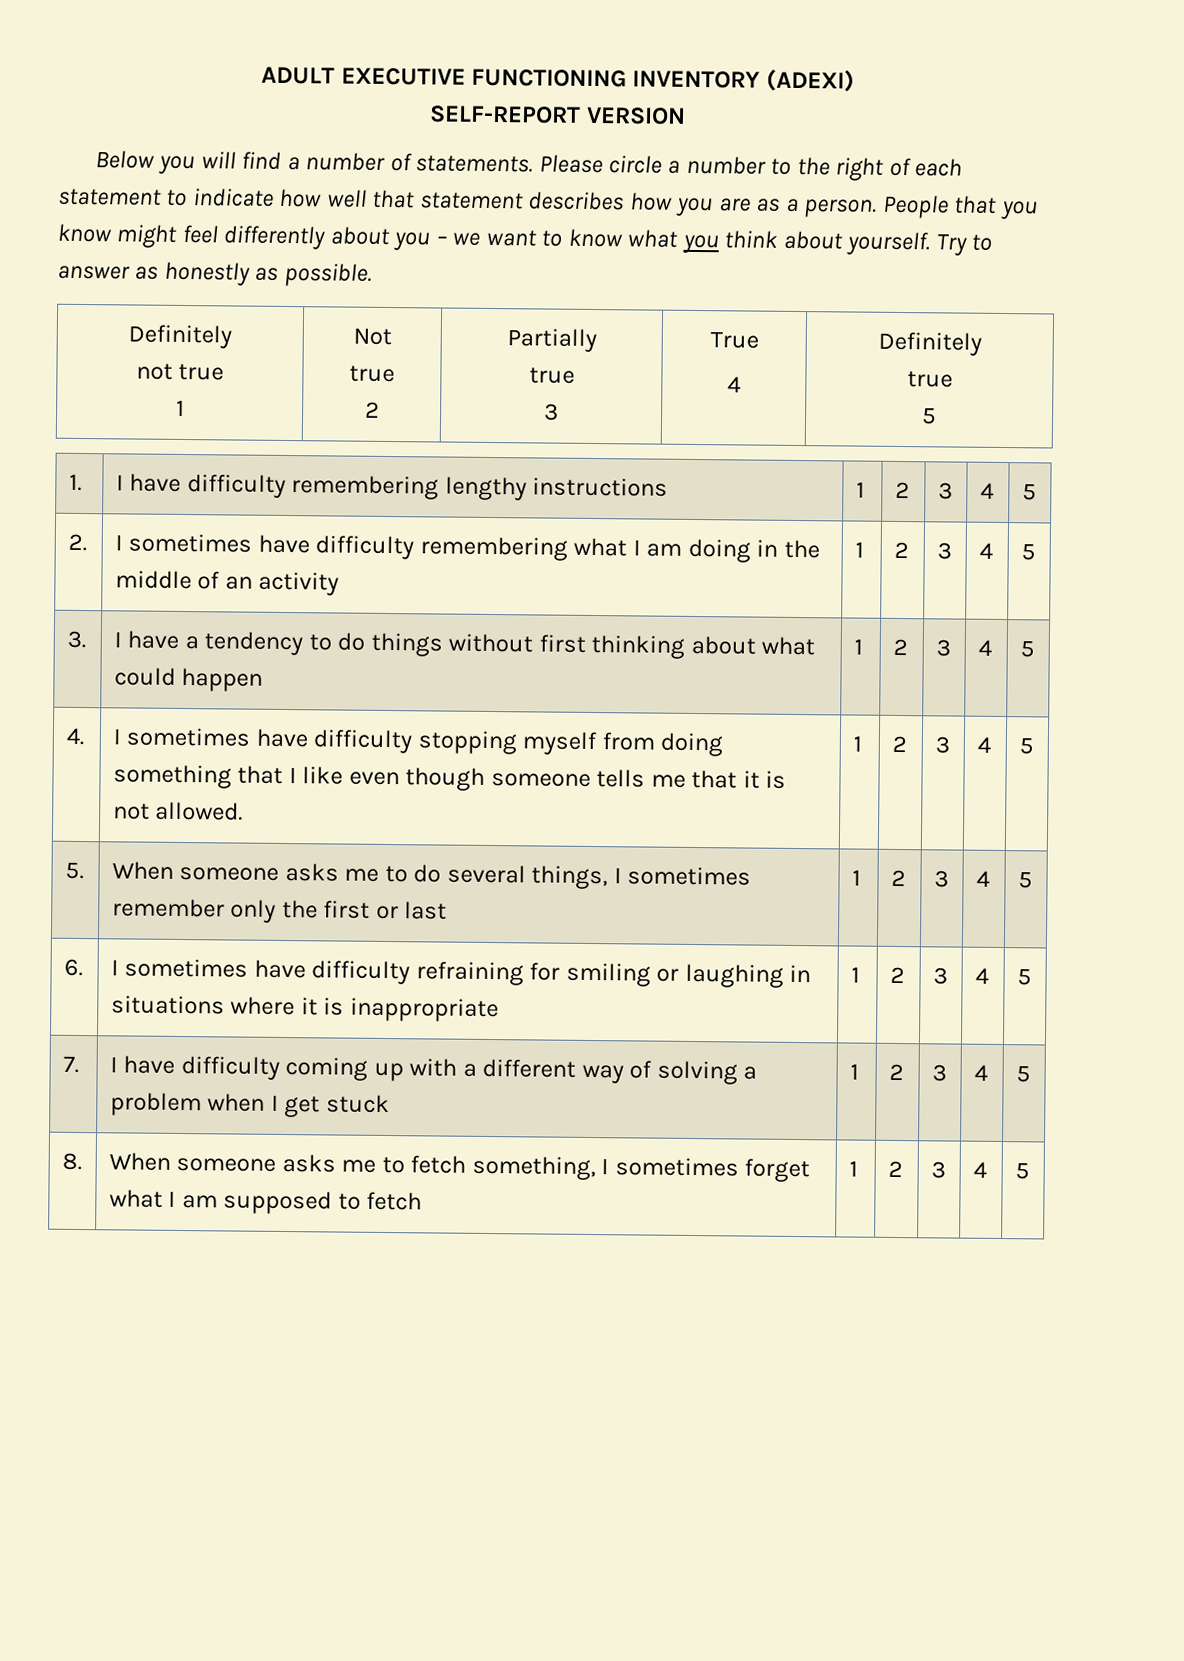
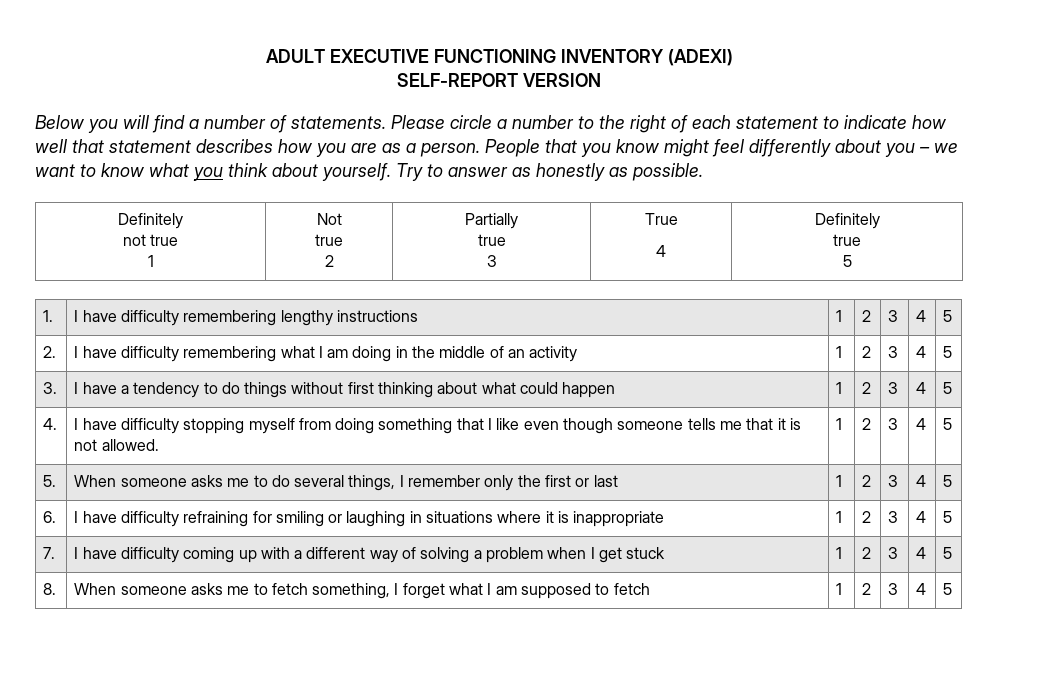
- 2. | I sometimes have difficulty remembering what I am doing in the middle of an activity | 1 | 2 | 3 | 4 | 5
+ 2. | I have difficulty remembering what I am doing in the middle of an activity | 1 | 2 | 3 | 4 | 5
- 4. | I sometimes have difficulty stopping myself from doing something that I like even though someone tells me that it is not allowed. | 1 | 2 | 3 | 4 | 5
+ 4. | I have difficulty stopping myself from doing something that I like even though someone tells me that it is not allowed. | 1 | 2 | 3 | 4 | 5
- 5. | When someone asks me to do several things, I sometimes remember only the first or last | 1 | 2 | 3 | 4 | 5
+ 5. | When someone asks me to do several things, I remember only the first or last | 1 | 2 | 3 | 4 | 5
- 6. | I sometimes have difficulty refraining for smiling or laughing in situations where it is inappropriate | 1 | 2 | 3 | 4 | 5
+ 6. | I have difficulty refraining for smiling or laughing in situations where it is inappropriate | 1 | 2 | 3 | 4 | 5
- 8. | When someone asks me to fetch something, I sometimes forget what I am supposed to fetch | 1 | 2 | 3 | 4 | 5
+ 8. | When someone asks me to fetch something, I forget what I am supposed to fetch | 1 | 2 | 3 | 4 | 5

